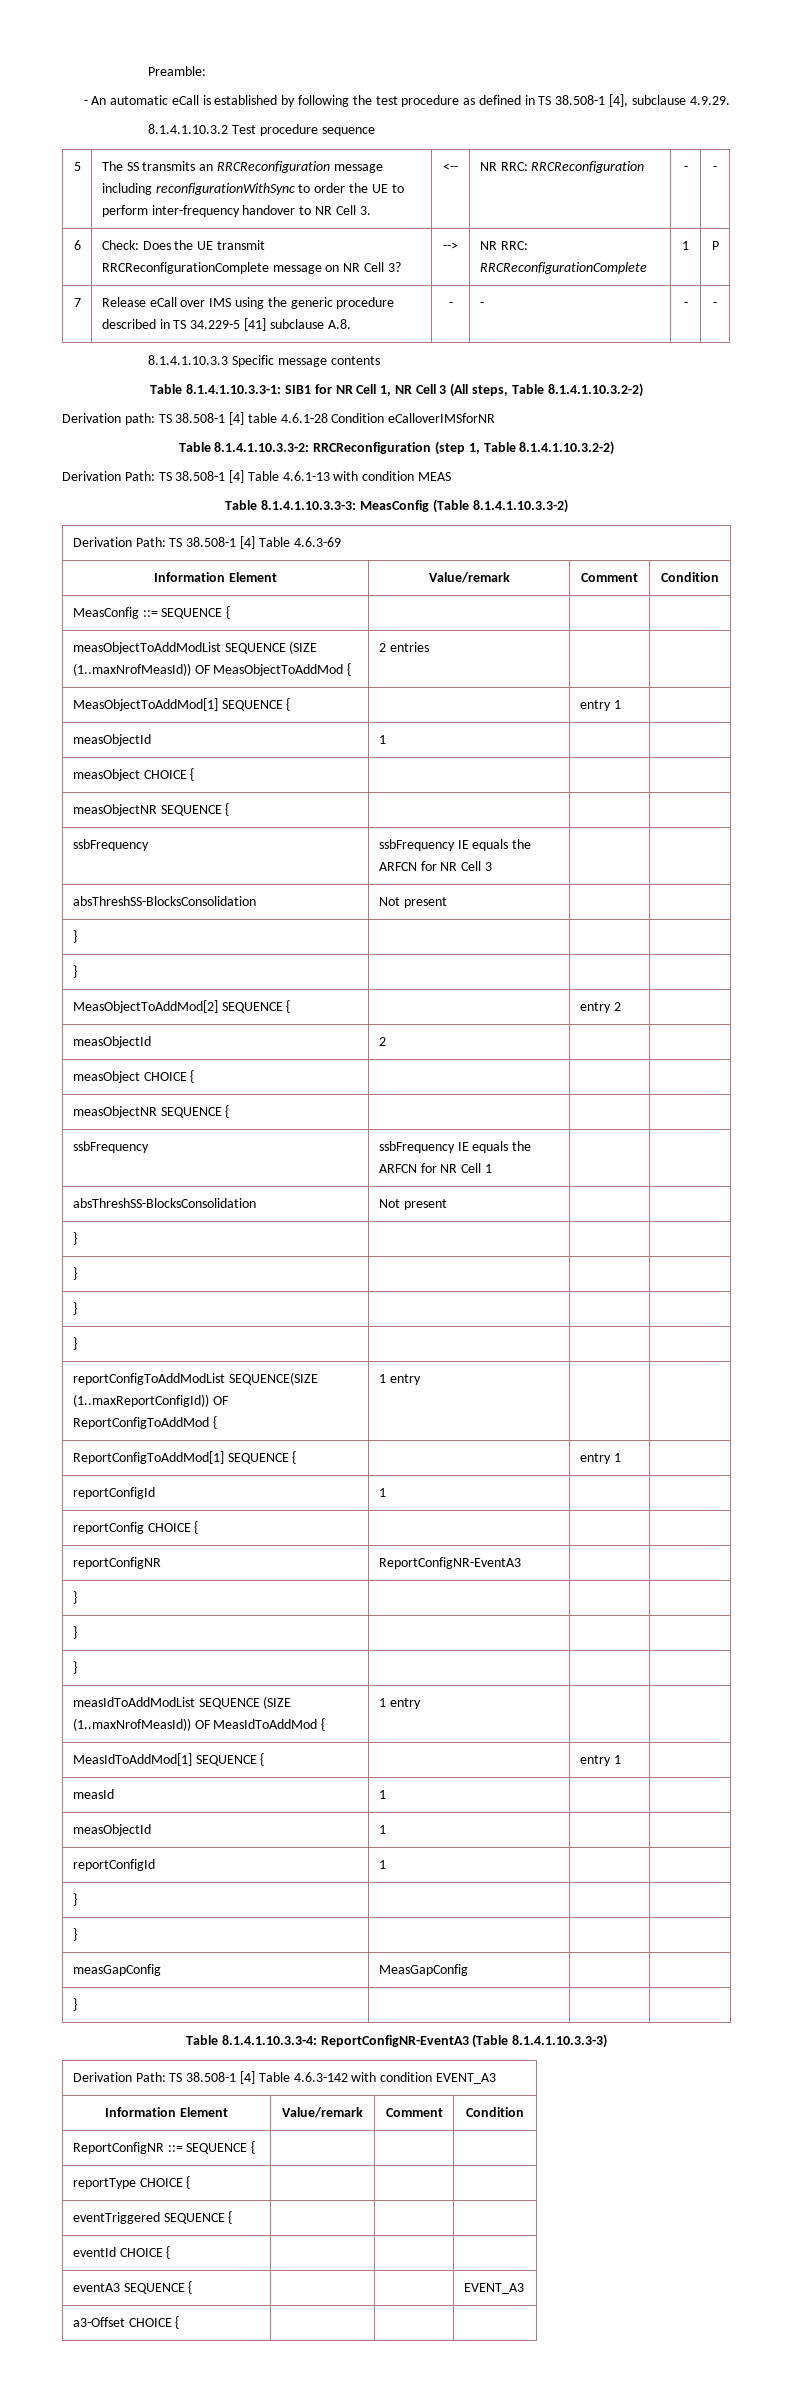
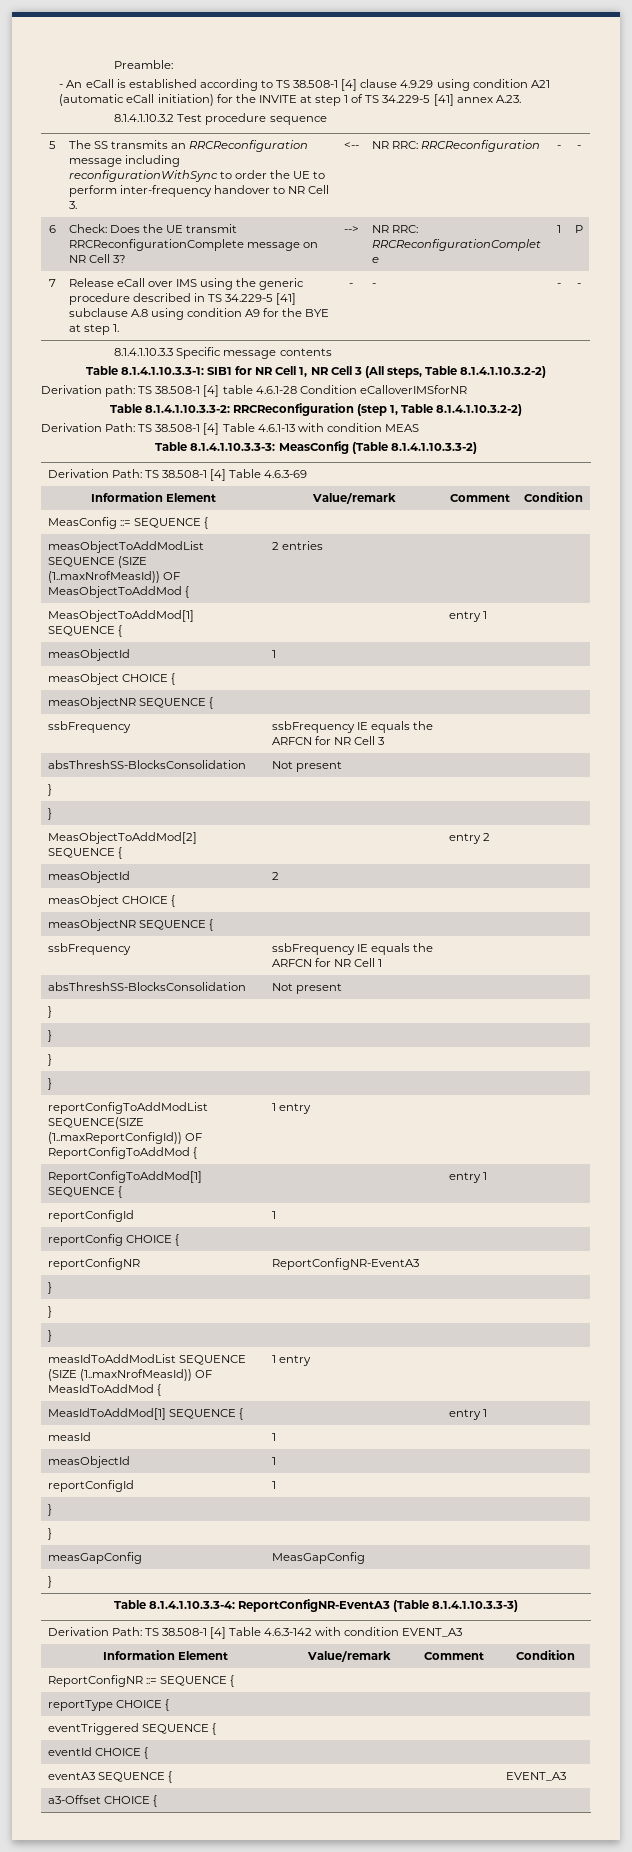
- - An automatic eCall is established by following the test procedure as defined in TS 38.508-1 [4], subclause 4.9.29.
+ - An eCall is established according to TS 38.508-1 [4] clause 4.9.29 using condition A21 (automatic eCall initiation) for the INVITE at step 1 of TS 34.229-5 [41] annex A.23.
- 7 | Release eCall over IMS using the generic procedure described in TS 34.229-5 [41] subclause A.8. | - | - | - | -
+ 7 | Release eCall over IMS using the generic procedure described in TS 34.229-5 [41] subclause A.8 using condition A9 for the BYE at step 1. | - | - | - | -

